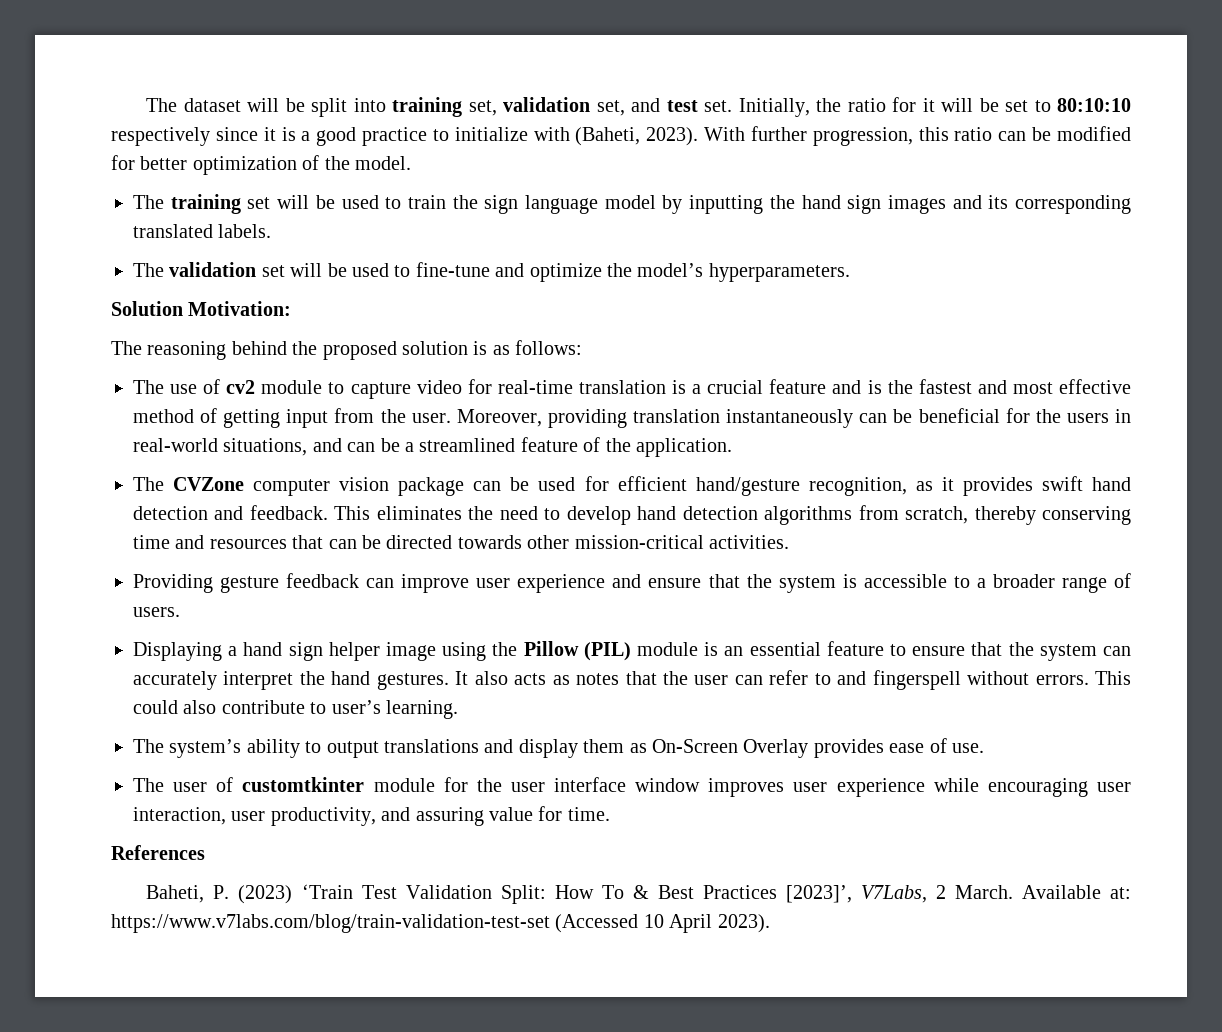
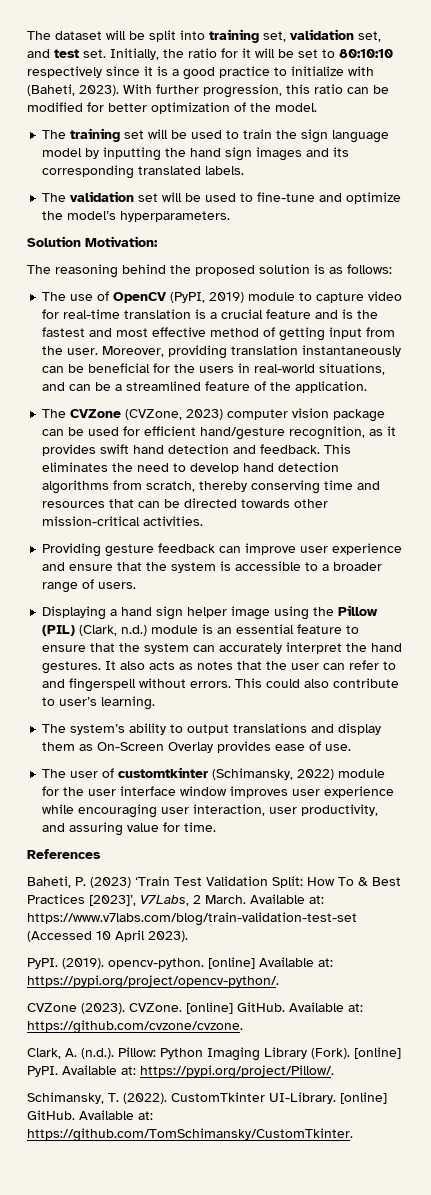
- The use of cv2 module to capture video for real-time translation is a crucial feature and is the fastest and most effective method of getting input from the user.
+ The use of OpenCV (PyPI, 2019) module to capture video for real-time translation is a crucial feature and is the fastest and most effective method of getting input from the user.
- The CVZone computer vision package can be used for efficient hand/gesture recognition, as it provides swift hand detection and feedback.
+ The CVZone (CVZone, 2023) computer vision package can be used for efficient hand/gesture recognition, as it provides swift hand detection and feedback.
- Displaying a hand sign helper image using the Pillow (PIL) module is an essential feature to ensure that the system can accurately interpret the hand gestures.
+ Displaying a hand sign helper image using the Pillow (PIL) (Clark, n.d.) module is an essential feature to ensure that the system can accurately interpret the hand gestures.
- The user of customtkinter module for the user interface window improves user experience while encouraging user interaction, user productivity, and assuring value for time.
+ The user of customtkinter (Schimansky, 2022) module for the user interface window improves user experience while encouraging user interaction, user productivity, and assuring value for time.
+ PyPI. (2019). opencv-python. [online] Available at: https://pypi.org/project/opencv-python/.
+ CVZone (2023). CVZone. [online] GitHub. Available at: https://github.com/cvzone/cvzone.
+ Clark, A. (n.d.). Pillow: Python Imaging Library (Fork). [online] PyPI. Available at: https://pypi.org/project/Pillow/.
+ Schimansky, T. (2022). CustomTkinter UI-Library. [online] GitHub. Available at: https://github.com/TomSchimansky/CustomTkinter.

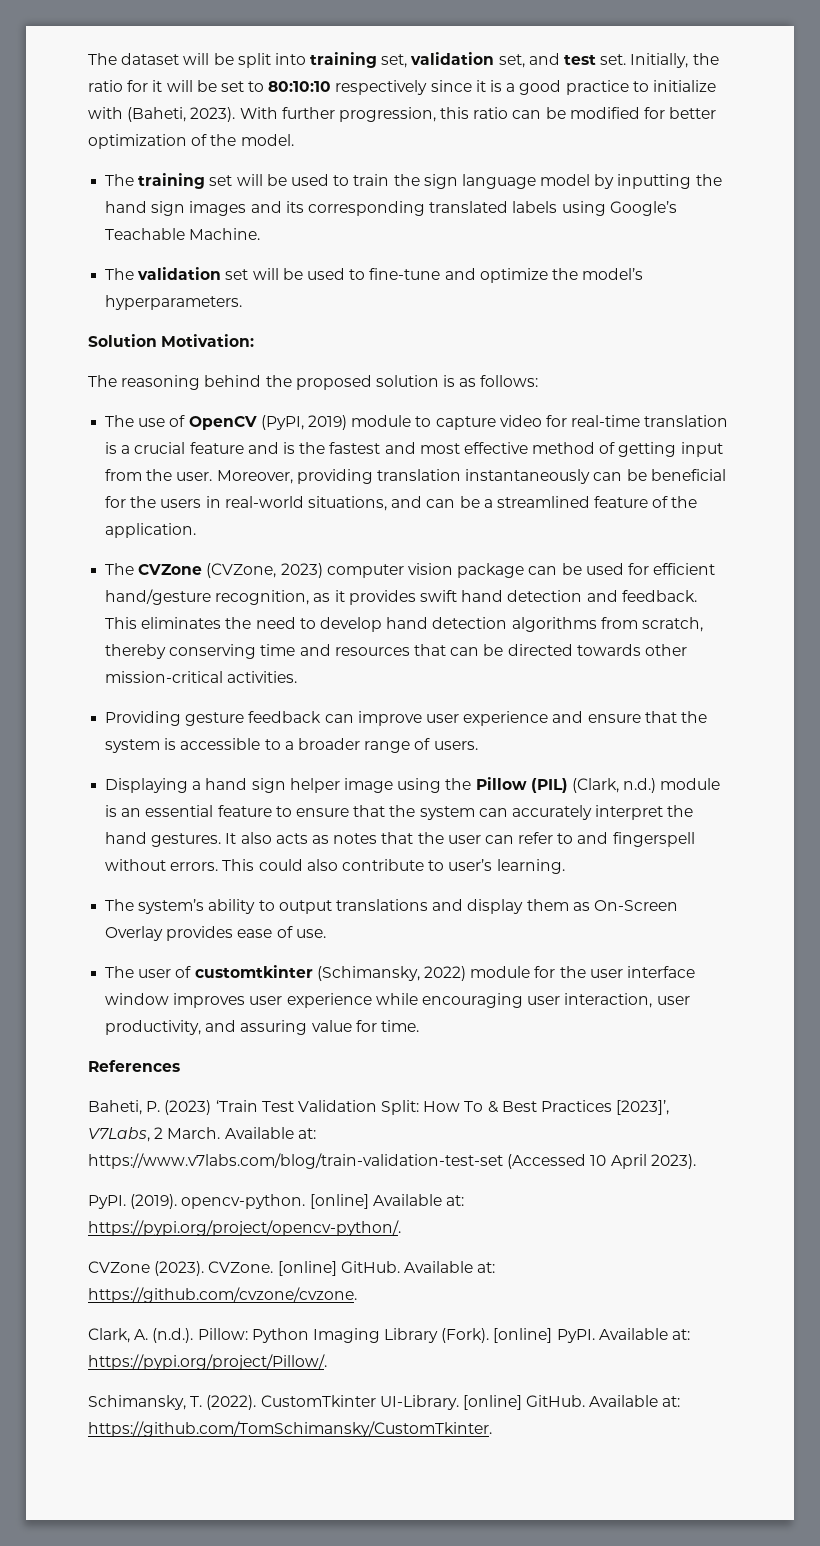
- The training set will be used to train the sign language model by inputting the hand sign images and its corresponding translated labels.
+ The training set will be used to train the sign language model by inputting the hand sign images and its corresponding translated labels using Google’s Teachable Machine.

